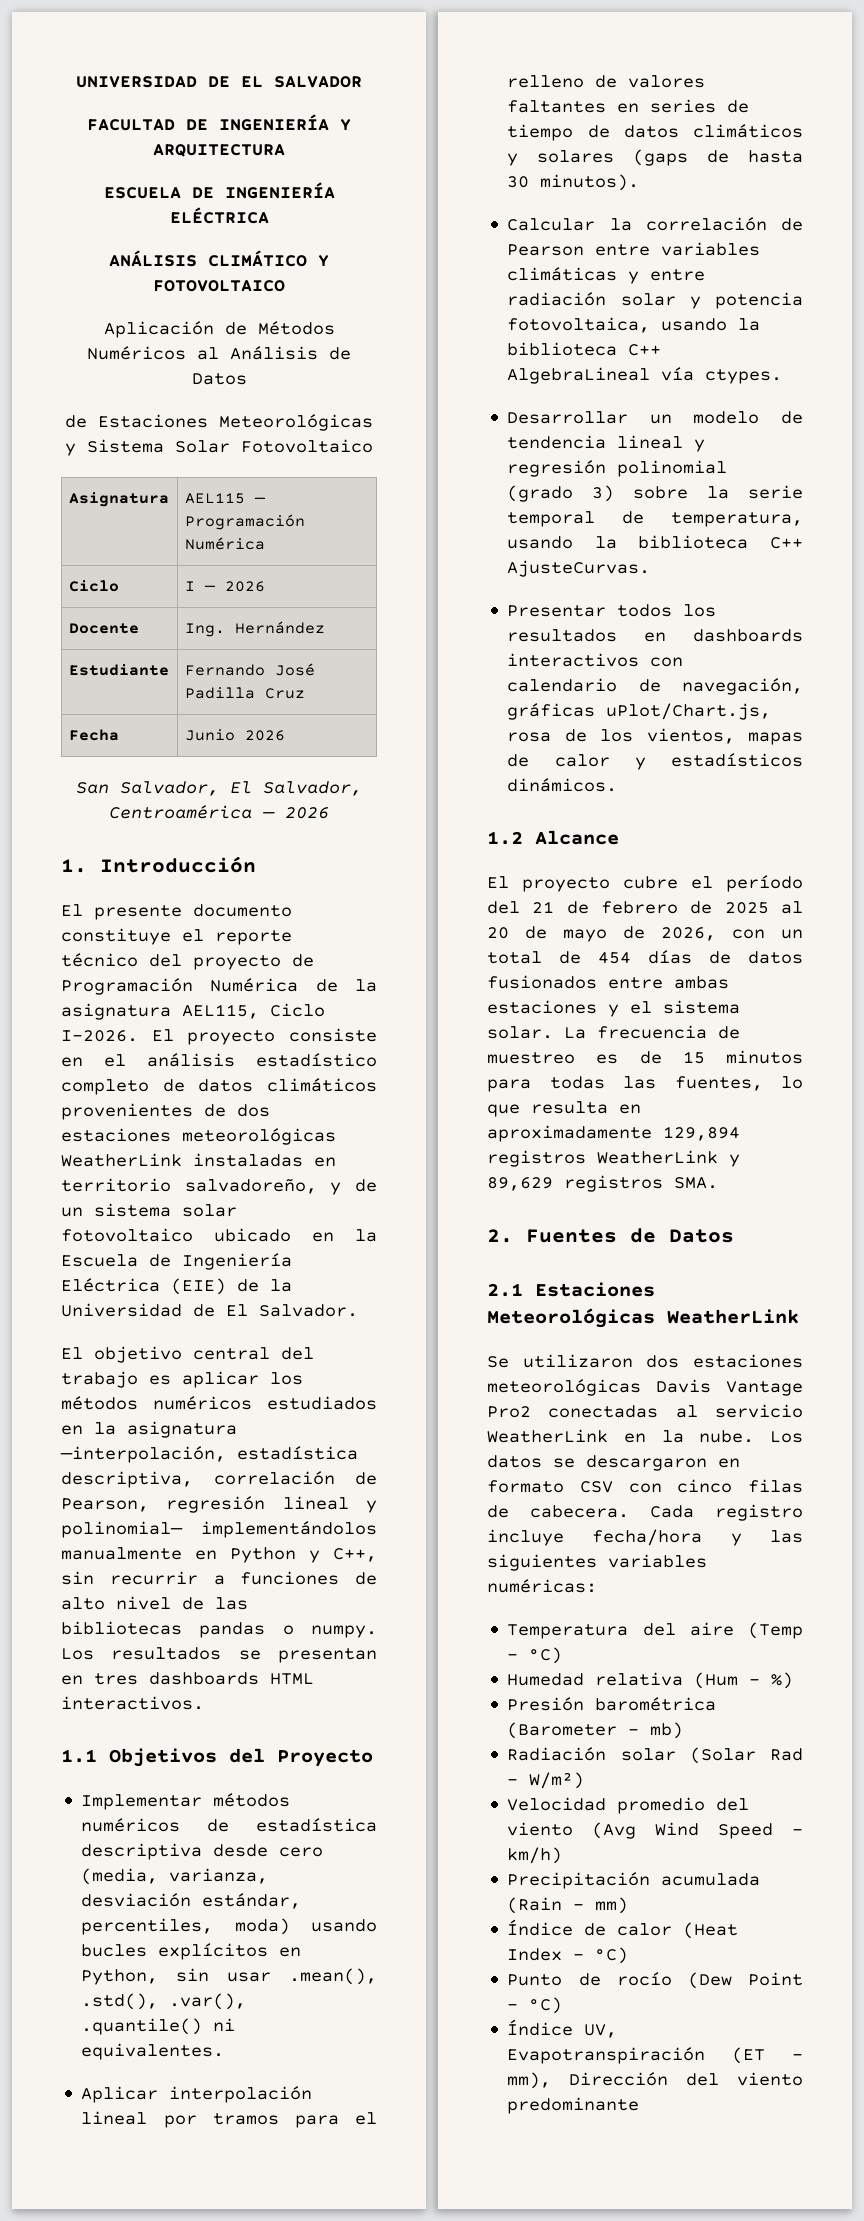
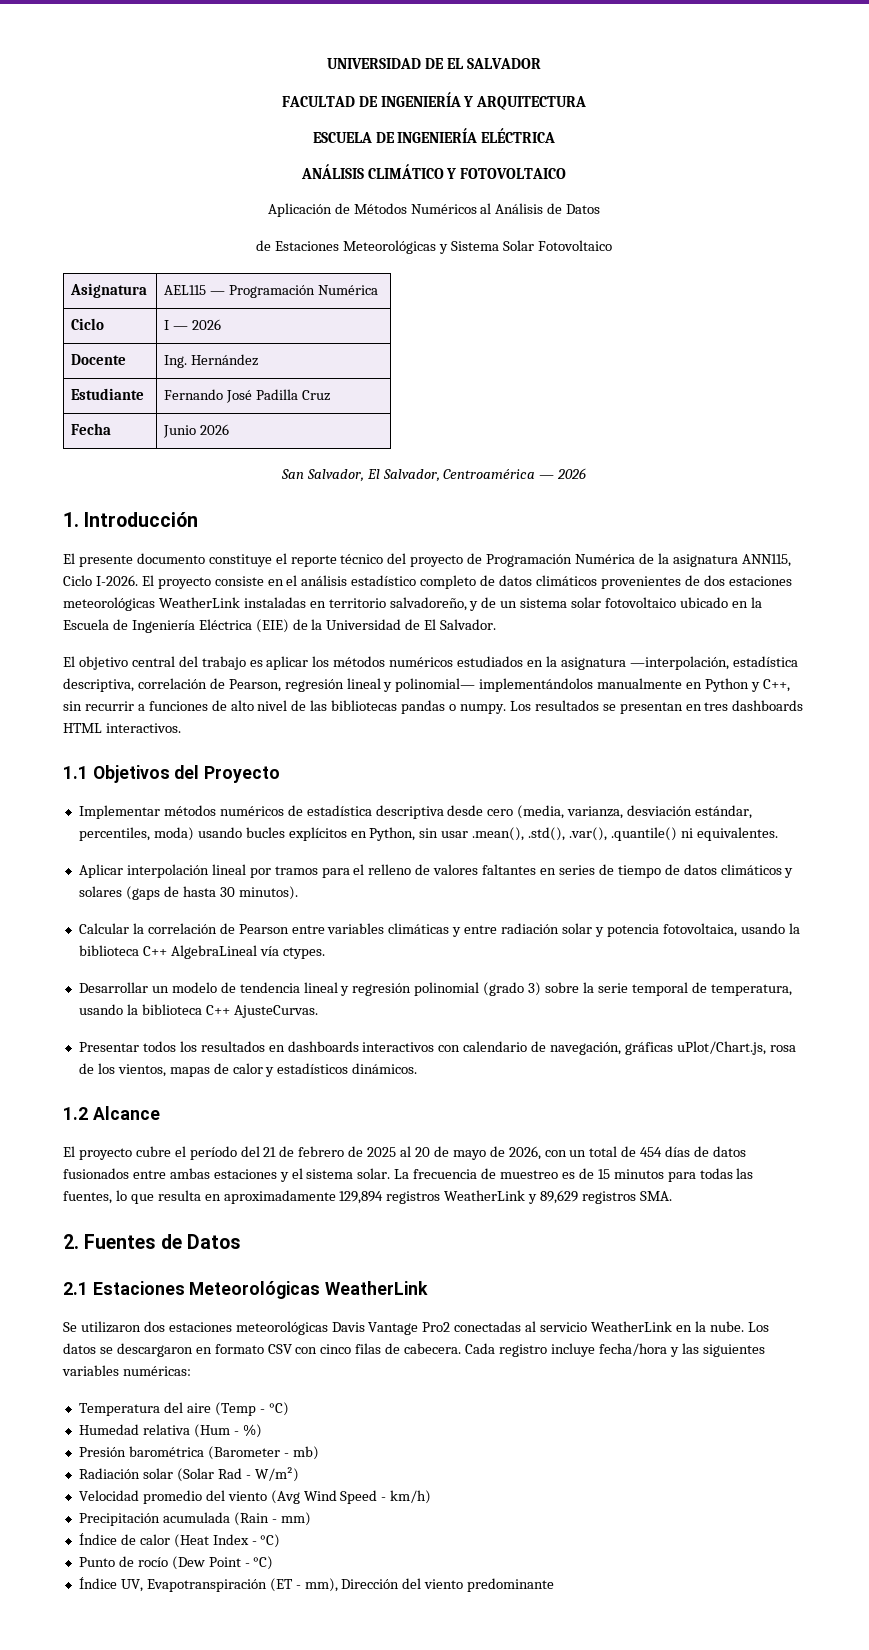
- El presente documento constituye el reporte técnico del proyecto de Programación Numérica de la asignatura AEL115, Ciclo I-2026.
+ El presente documento constituye el reporte técnico del proyecto de Programación Numérica de la asignatura ANN115, Ciclo I-2026.

